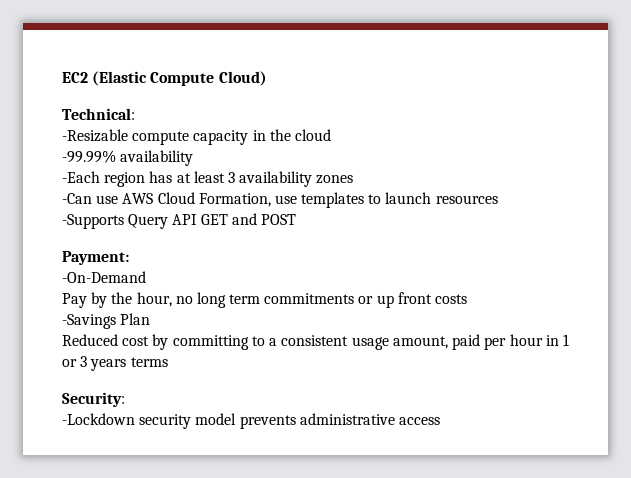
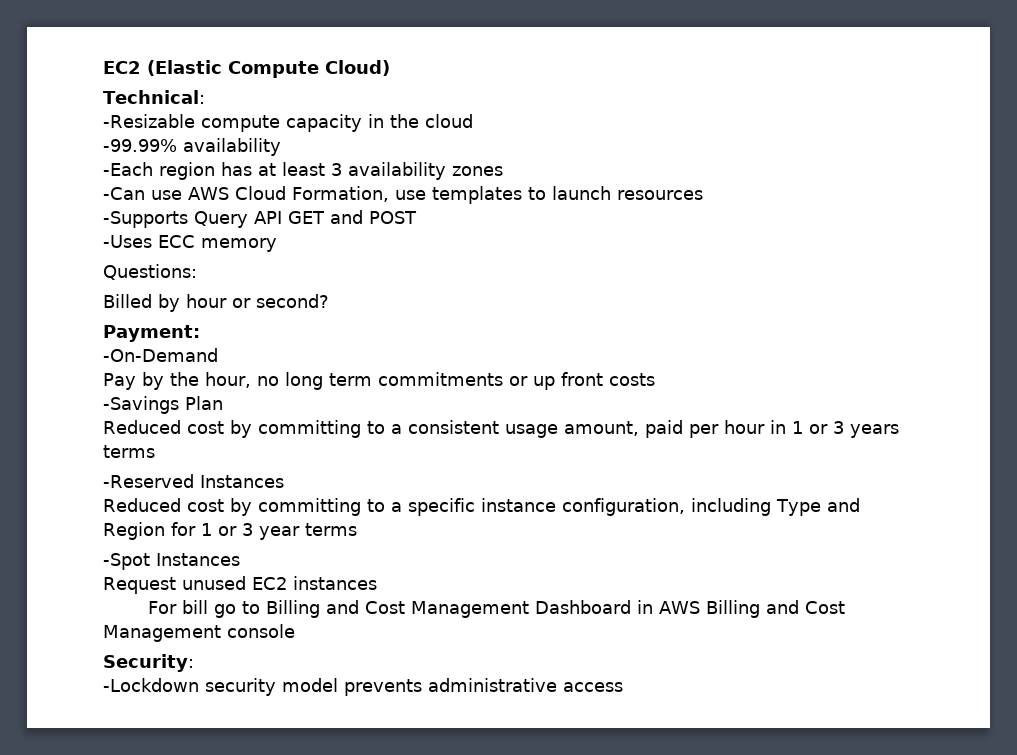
+ -Uses ECC memory
+ Questions:
+ Billed by hour or second?
+ -Reserved Instances
+ Reduced cost by committing to a specific instance configuration, including Type and Region for 1 or 3 year terms
+ -Spot Instances
+ Request unused EC2 instances
+ For bill go to Billing and Cost Management Dashboard in AWS Billing and Cost Management console

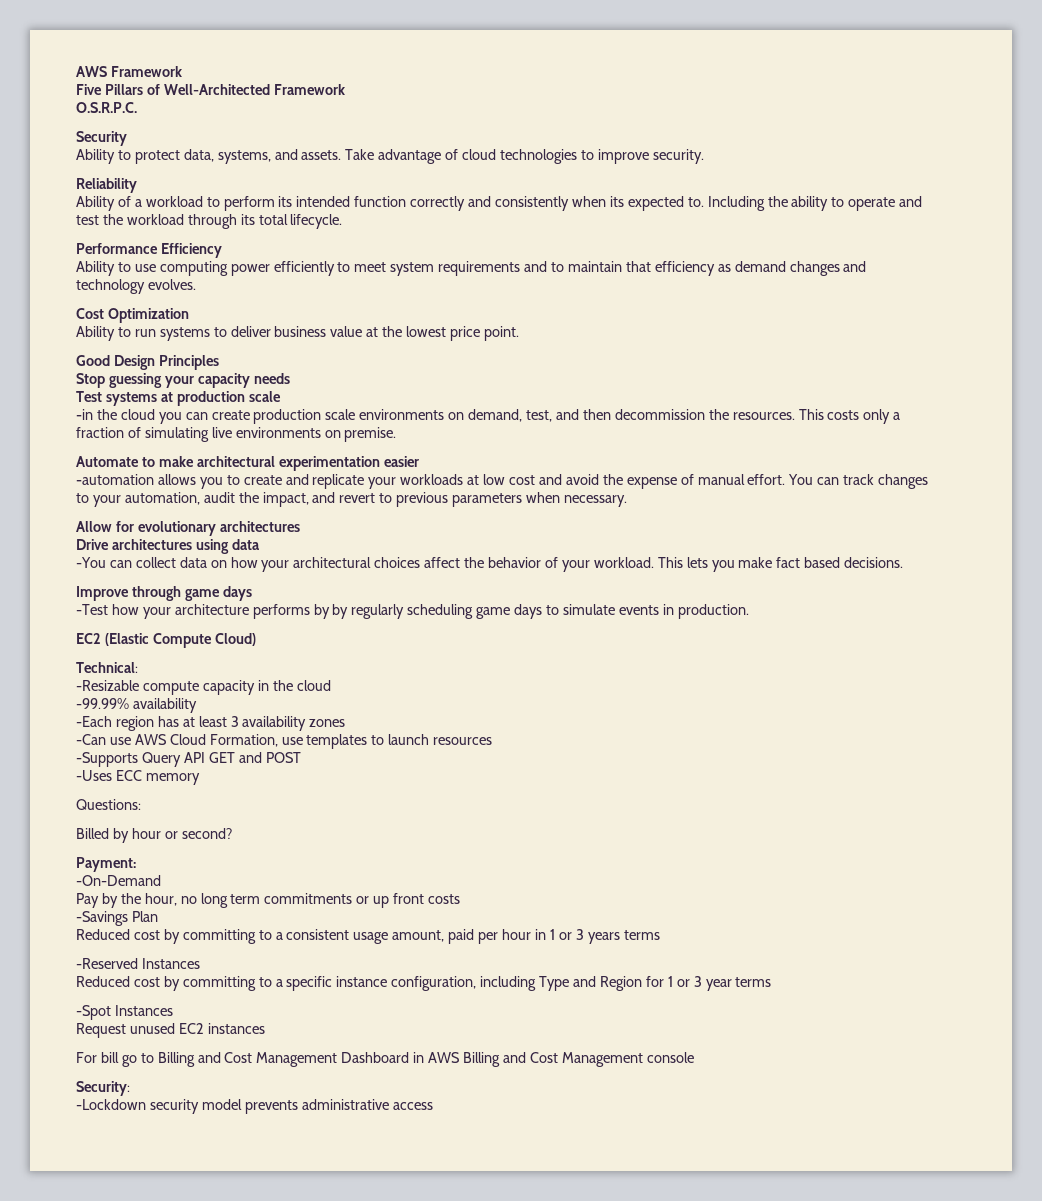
+ AWS Framework
+ Five Pillars of Well-Architected Framework
+ O.S.R.P.C.
+ Security
+ Ability to protect data, systems, and assets. Take advantage of cloud technologies to improve security.
+ Reliability
+ Ability of a workload to perform its intended function correctly and consistently when its expected to. Including the ability to operate and test the workload through its total lifecycle.
+ Performance Efficiency
+ Ability to use computing power efficiently to meet system requirements and to maintain that efficiency as demand changes and technology evolves.
+ Cost Optimization
+ Ability to run systems to deliver business value at the lowest price point.
+ Good Design Principles
+ Stop guessing your capacity needs
+ Test systems at production scale
+ -in the cloud you can create production scale environments on demand, test, and then decommission the resources. This costs only a fraction of simulating live environments on premise.
+ Automate to make architectural experimentation easier
+ -automation allows you to create and replicate your workloads at low cost and avoid the expense of manual effort. You can track changes to your automation, audit the impact, and revert to previous parameters when necessary.
+ Allow for evolutionary architectures
+ Drive architectures using data
+ -You can collect data on how your architectural choices affect the behavior of your workload. This lets you make fact based decisions.
+ Improve through game days
+ -Test how your architecture performs by by regularly scheduling game days to simulate events in production.

